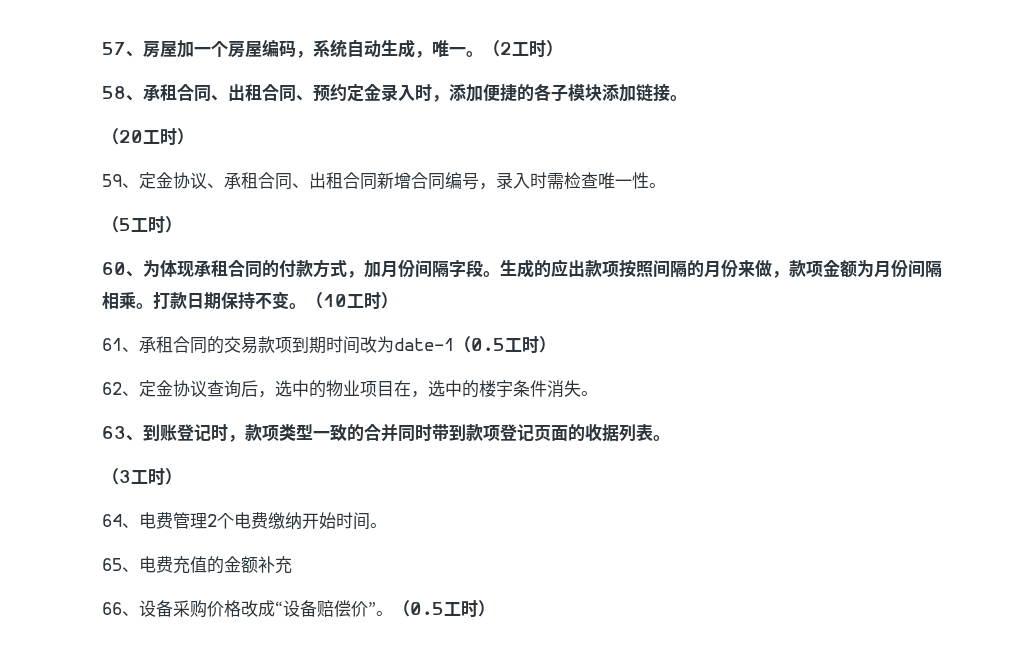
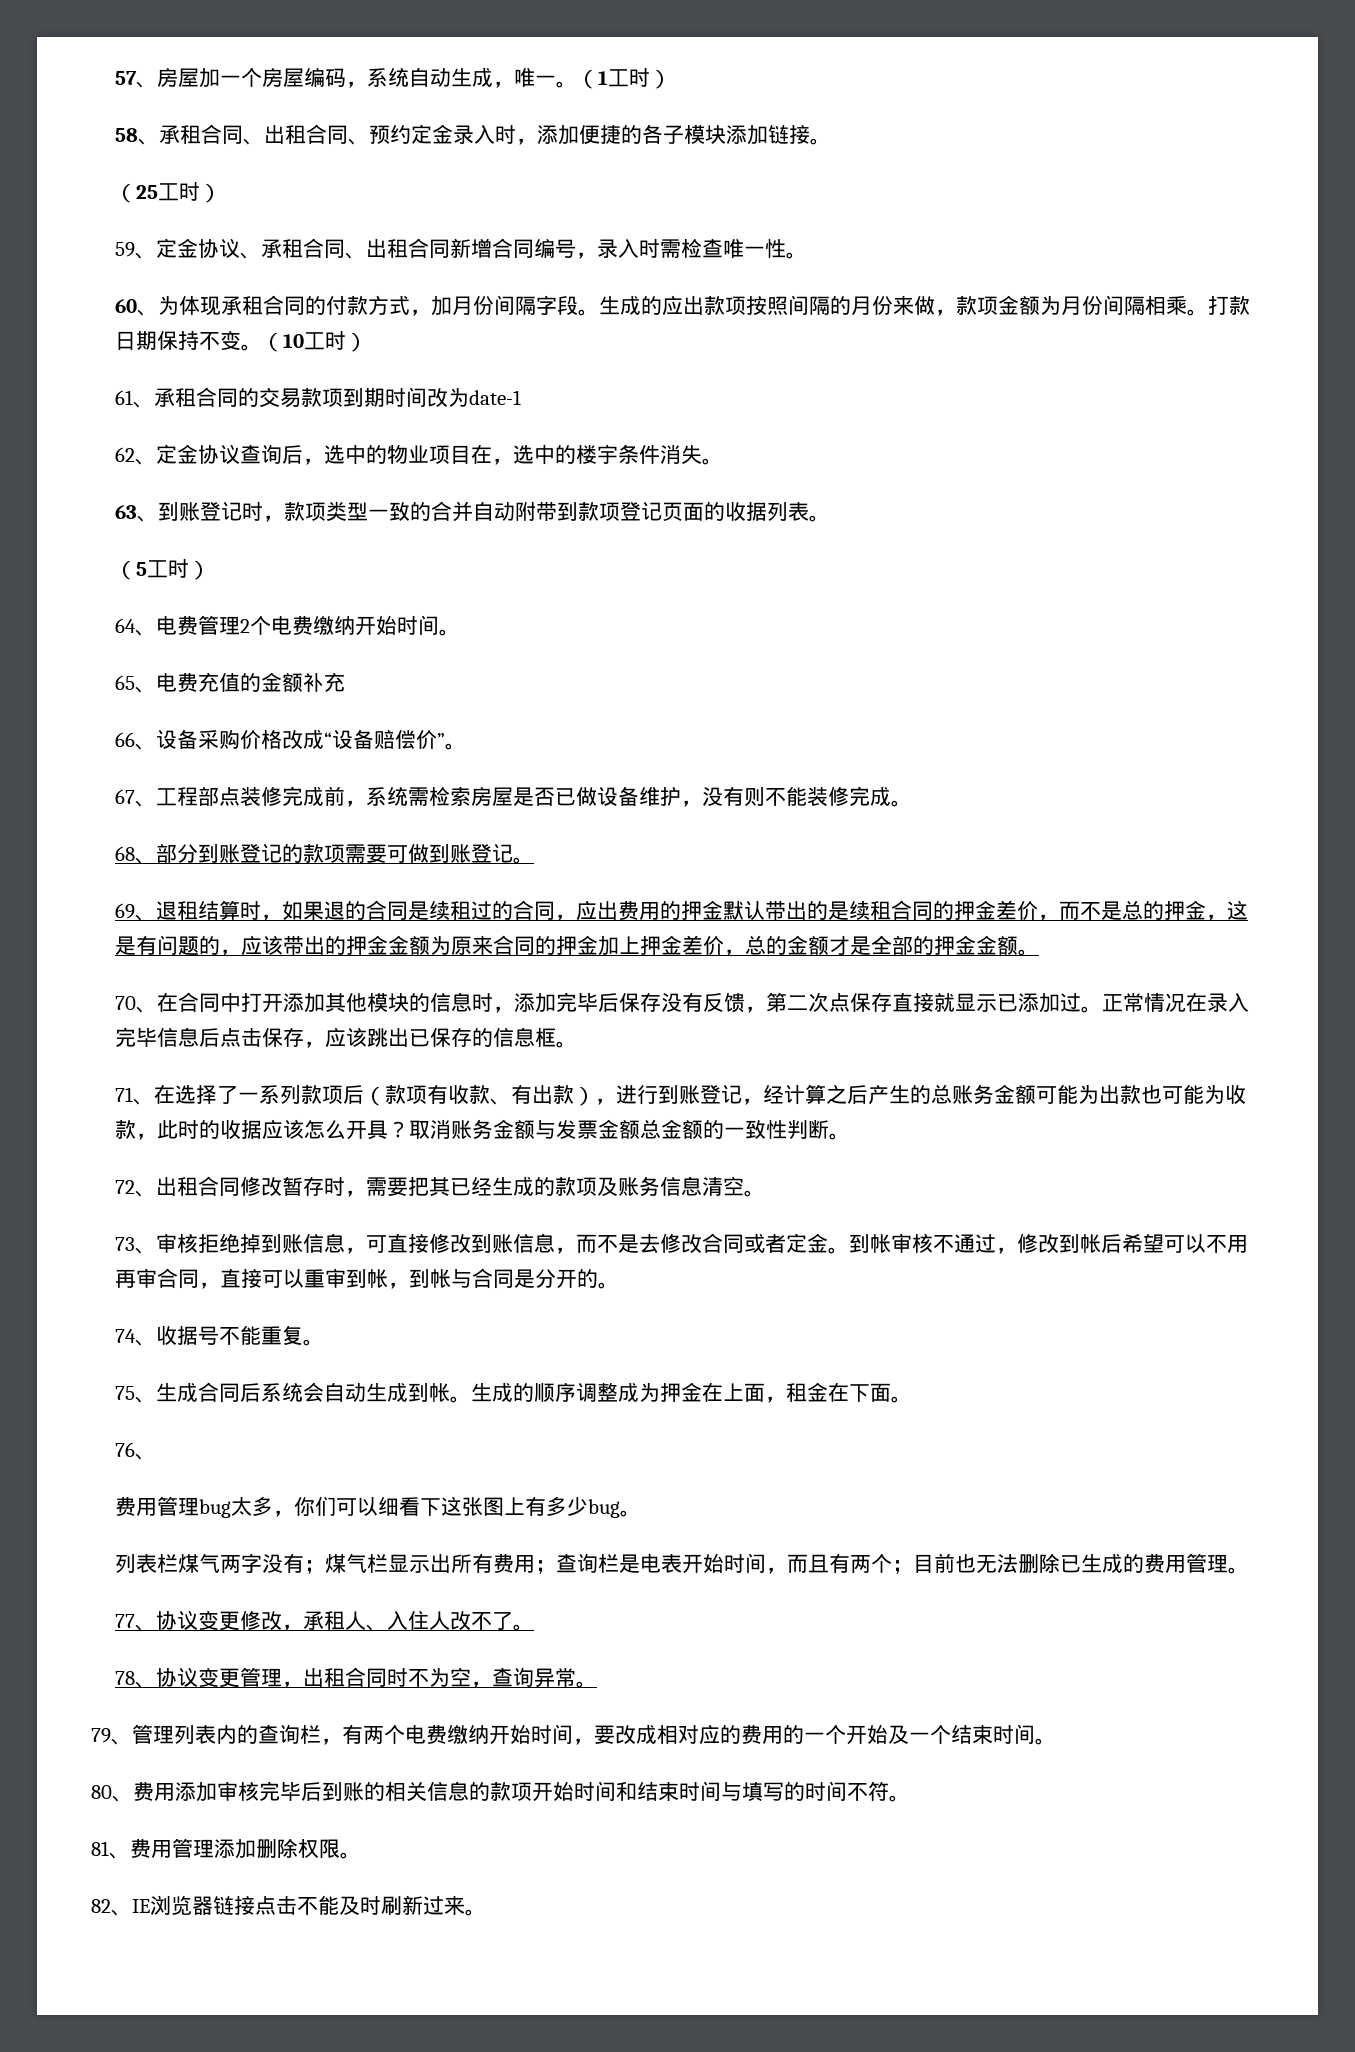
- （2工时）
+ （1工时）
- （20工时）
+ （25工时）
- （5工时）
- 61、承租合同的交易款项到期时间改为date-1（0.5工时）
+ 61、承租合同的交易款项到期时间改为date-1
- 63、到账登记时，款项类型一致的合并同时带到款项登记页面的收据列表。
+ 63、到账登记时，款项类型一致的合并自动附带到款项登记页面的收据列表。
- （3工时）
+ （5工时）
- 66、设备采购价格改成“设备赔偿价”。（0.5工时）
+ 66、设备采购价格改成“设备赔偿价”。
+ 67、工程部点装修完成前，系统需检索房屋是否已做设备维护，没有则不能装修完成。
+ 68、部分到账登记的款项需要可做到账登记。
+ 69、退租结算时，如果退的合同是续租过的合同，应出费用的押金默认带出的是续租合同的押金差价，而不是总的押金，这是有问题的，应该带出的押金金额为原来合同的押金加上押金差价，总的金额才是全部的押金金额。
+ 70、在合同中打开添加其他模块的信息时，添加完毕后保存没有反馈，第二次点保存直接就显示已添加过。正常情况在录入完毕信息后点击保存，应该跳出已保存的信息框。
+ 71、在选择了一系列款项后（款项有收款、有出款），进行到账登记，经计算之后产生的总账务金额可能为出款也可能为收款，此时的收据应该怎么开具？取消账务金额与发票金额总金额的一致性判断。
+ 72、出租合同修改暂存时，需要把其已经生成的款项及账务信息清空。
+ 73、审核拒绝掉到账信息，可直接修改到账信息，而不是去修改合同或者定金。到帐审核不通过，修改到帐后希望可以不用再审合同，直接可以重审到帐，到帐与合同是分开的。
+ 74、收据号不能重复。
+ 75、生成合同后系统会自动生成到帐。生成的顺序调整成为押金在上面，租金在下面。
+ 76、
+ 费用管理bug太多，你们可以细看下这张图上有多少bug。
+ 列表栏煤气两字没有；煤气栏显示出所有费用；查询栏是电表开始时间，而且有两个；目前也无法删除已生成的费用管理。
+ 77、协议变更修改，承租人、入住人改不了。
+ 78、协议变更管理，出租合同时不为空，查询异常。
+ 79、管理列表内的查询栏，有两个电费缴纳开始时间，要改成相对应的费用的一个开始及一个结束时间。
+ 80、费用添加审核完毕后到账的相关信息的款项开始时间和结束时间与填写的时间不符。
+ 81、费用管理添加删除权限。
+ 82、IE浏览器链接点击不能及时刷新过来。

